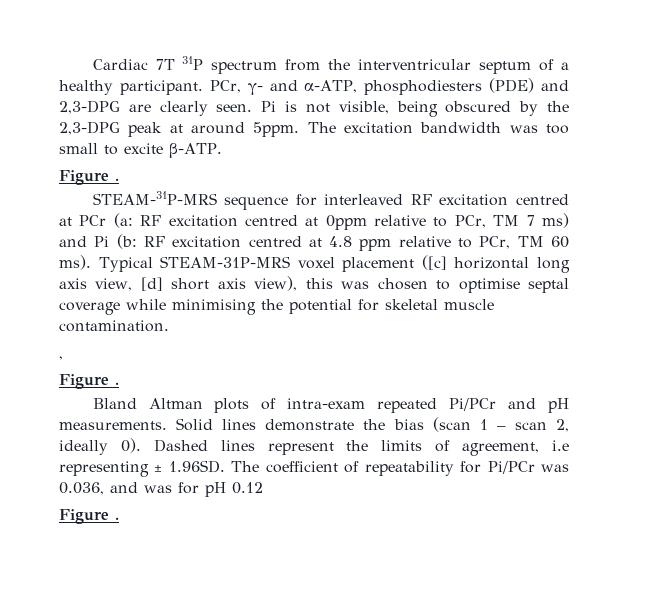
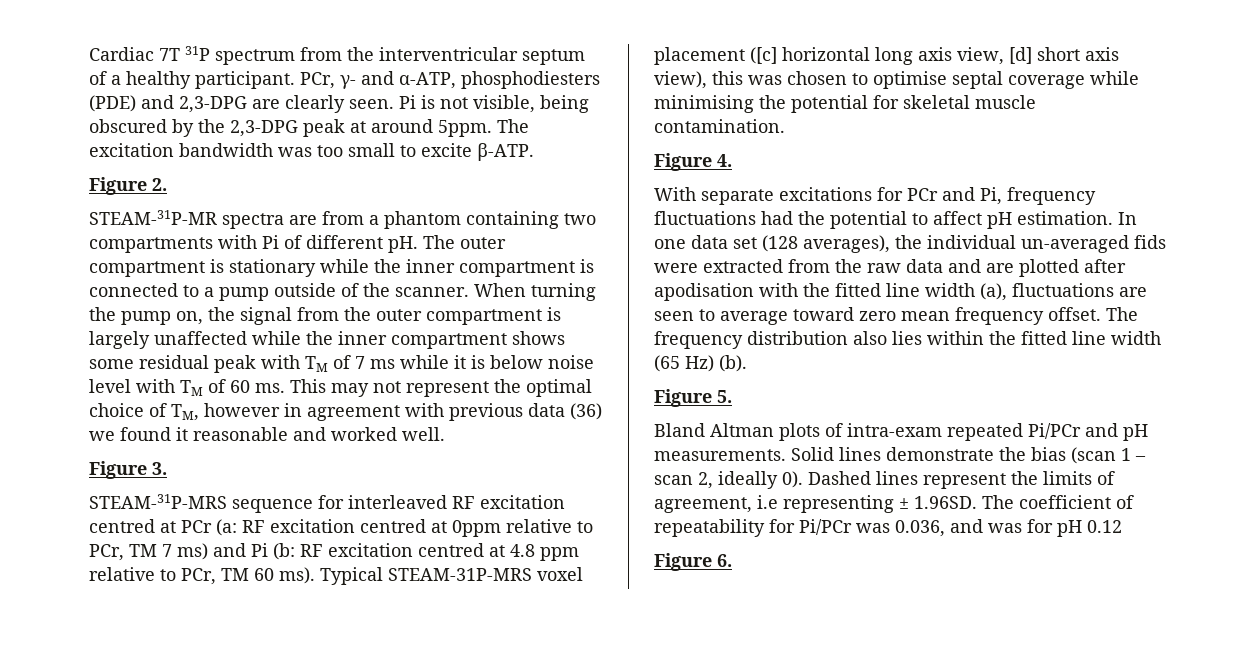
  The excitation bandwidth was too small to excite β-ATP.
- Figure .
+ Figure 2.
+ STEAM-31P-MR spectra are from a phantom containing two compartments with Pi of different pH. The outer compartment is stationary while the inner compartment is connected to a pump outside of the scanner. When turning the pump on, the signal from the outer compartment is largely unaffected while the inner compartment shows some residual peak with TM of 7 ms while it is below noise level with TM of 60 ms. This may not represent the optimal choice of TM, however in agreement with previous data (36) we found it reasonable and worked well.
+ Figure 3.
- ,
- Figure .
+ Figure 4.
+ With separate excitations for PCr and Pi, frequency fluctuations had the potential to affect pH estimation. In one data set (128 averages), the individual un-averaged fids were extracted from the raw data and are plotted after apodisation with the fitted line width (a), fluctuations are seen to average toward zero mean frequency offset. The frequency distribution also lies within the fitted line width (65 Hz) (b).
+ Figure 5.
  Dashed lines represent the limits of agreement, i.e representing ± 1.96SD. The coefficient of repeatability for Pi/PCr was 0.036, and was for pH 0.12
- Figure .
+ Figure 6.

